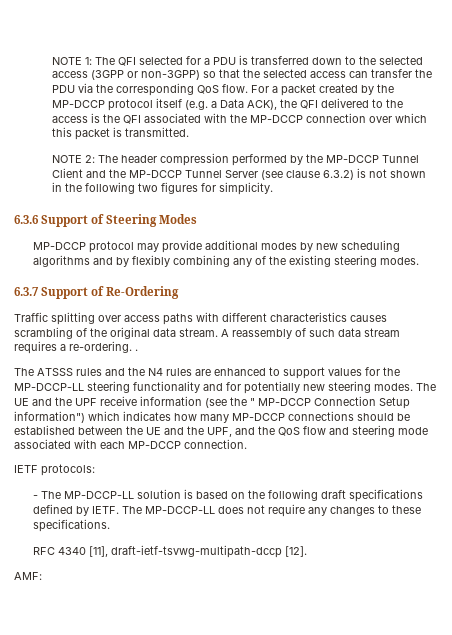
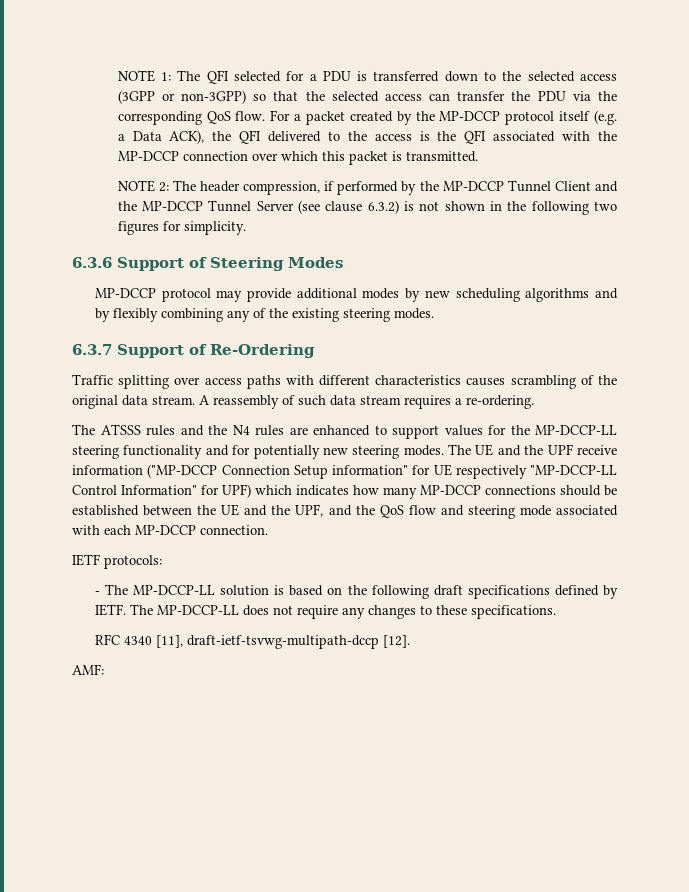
- NOTE 2: The header compression performed by the MP-DCCP Tunnel Client and the MP-DCCP Tunnel Server (see clause 6.3.2) is not shown in the following two figures for simplicity.
+ NOTE 2: The header compression, if performed by the MP-DCCP Tunnel Client and the MP-DCCP Tunnel Server (see clause 6.3.2) is not shown in the following two figures for simplicity.
- A reassembly of such data stream requires a re-ordering. .
+ A reassembly of such data stream requires a re-ordering.
- The UE and the UPF receive information (see the " MP-DCCP Connection Setup information") which indicates how many MP-DCCP connections should be established between the UE and the UPF, and the QoS flow and steering mode associated with each MP-DCCP connection.
+ The UE and the UPF receive information ("MP-DCCP Connection Setup information" for UE respectively "MP-DCCP-LL Control Information" for UPF) which indicates how many MP-DCCP connections should be established between the UE and the UPF, and the QoS flow and steering mode associated with each MP-DCCP connection.

